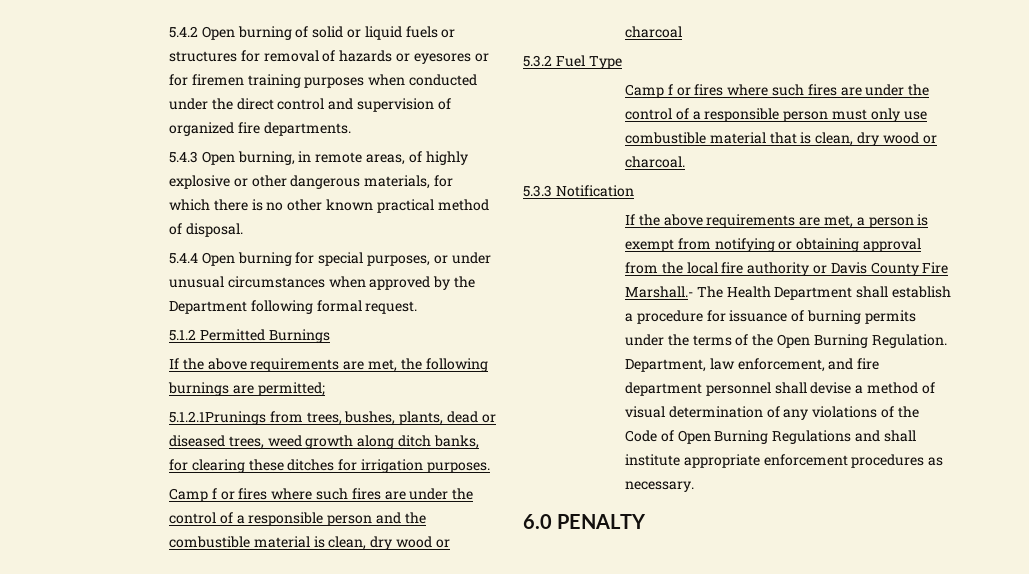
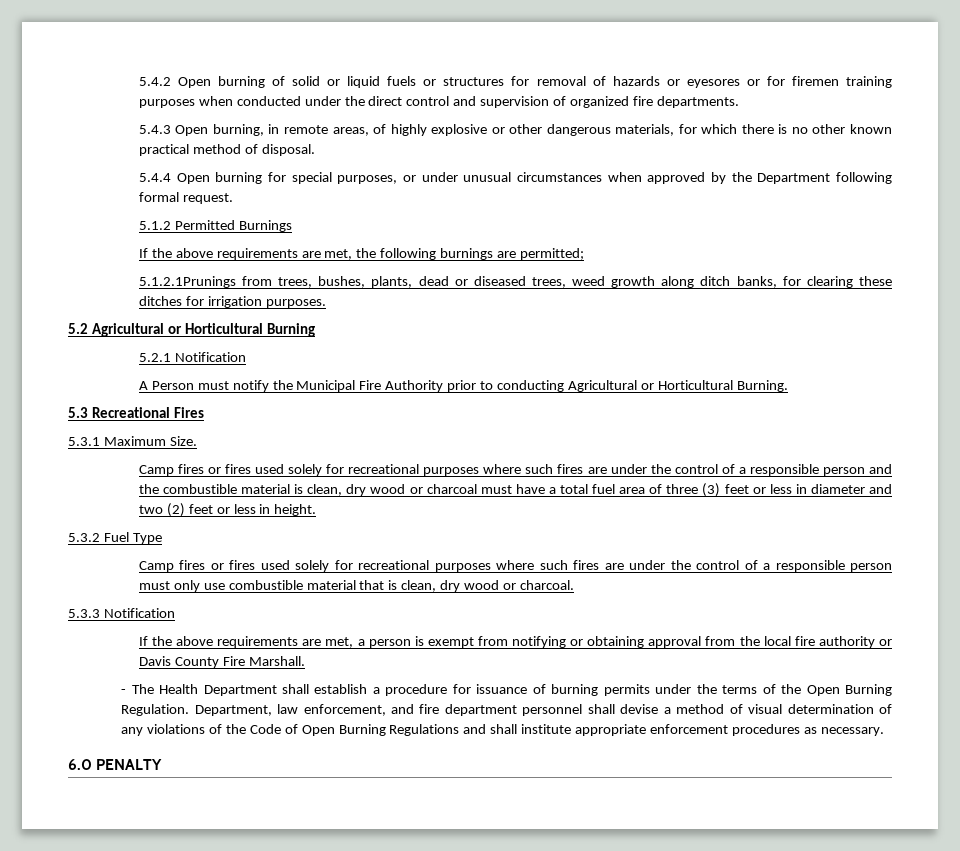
- Camp f or fires where such fires are under the control of a responsible person and the combustible material is clean, dry wood or charcoal
+ 5.2 Agricultural or Horticultural Burning
+ 5.2.1 Notification
+ A Person must notify the Municipal Fire Authority prior to conducting Agricultural or Horticultural Burning.
+ 5.3 Recreational Fires
+ 5.3.1 Maximum Size.
+ Camp fires or fires used solely for recreational purposes where such fires are under the control of a responsible person and the combustible material is clean, dry wood or charcoal must have a total fuel area of three (3) feet or less in diameter and two (2) feet or less in height.
- Camp f or fires where such fires are under the control of a responsible person must only use combustible material that is clean, dry wood or charcoal.
+ Camp fires or fires used solely for recreational purposes where such fires are under the control of a responsible person must only use combustible material that is clean, dry wood or charcoal.
- If the above requirements are met, a person is exempt from notifying or obtaining approval from the local fire authority or Davis County Fire Marshall.- The Health Department shall establish a procedure for issuance of burning permits under the terms of the Open Burning Regulation.
+ If the above requirements are met, a person is exempt from notifying or obtaining approval from the local fire authority or Davis County Fire Marshall.
+ - The Health Department shall establish a procedure for issuance of burning permits under the terms of the Open Burning Regulation.

